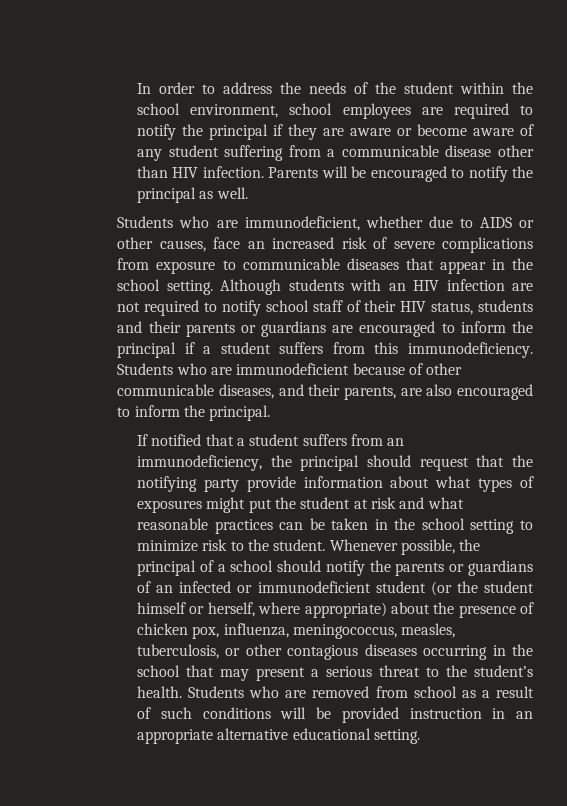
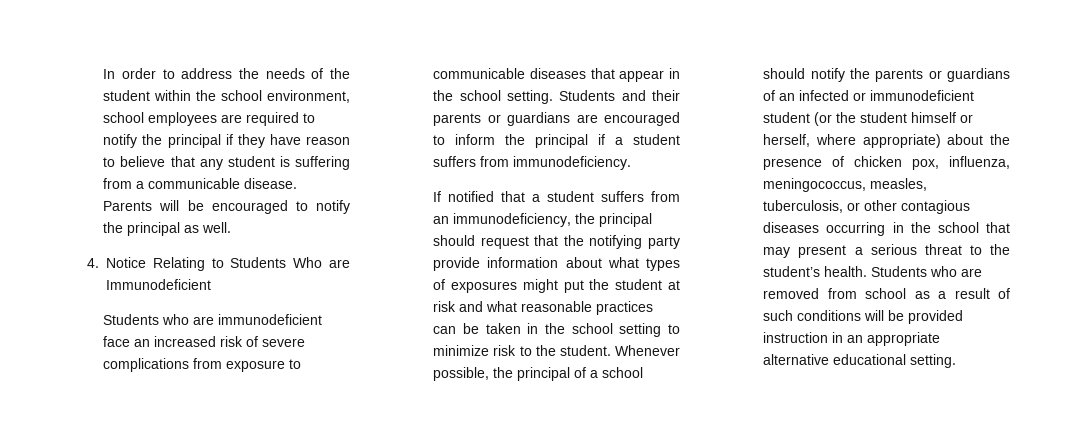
- In order to address the needs of the student within the school environment, school employees are required to notify the principal if they are aware or become aware of any student suffering from a communicable disease other than HIV infection.
+ In order to address the needs of the student within the school environment, school employees are required to notify the principal if they have reason to believe that any student is suffering from a communicable disease.
- Students who are immunodeficient, whether due to AIDS or other causes, face an increased risk of severe complications from exposure to communicable diseases that appear in the school setting.
+ 4. Notice Relating to Students Who are Immunodeficient
+ Students who are immunodeficient face an increased risk of severe complications from exposure to communicable diseases that appear in the school setting.
- Although students with an HIV infection are not required to notify school staff of their HIV status, students and their parents or guardians are encouraged to inform the principal if a student suffers from this immunodeficiency. Students who are immunodeficient because of other communicable diseases, and their parents, are also encouraged to inform the principal.
+ Students and their parents or guardians are encouraged to inform the principal if a student suffers from immunodeficiency.

